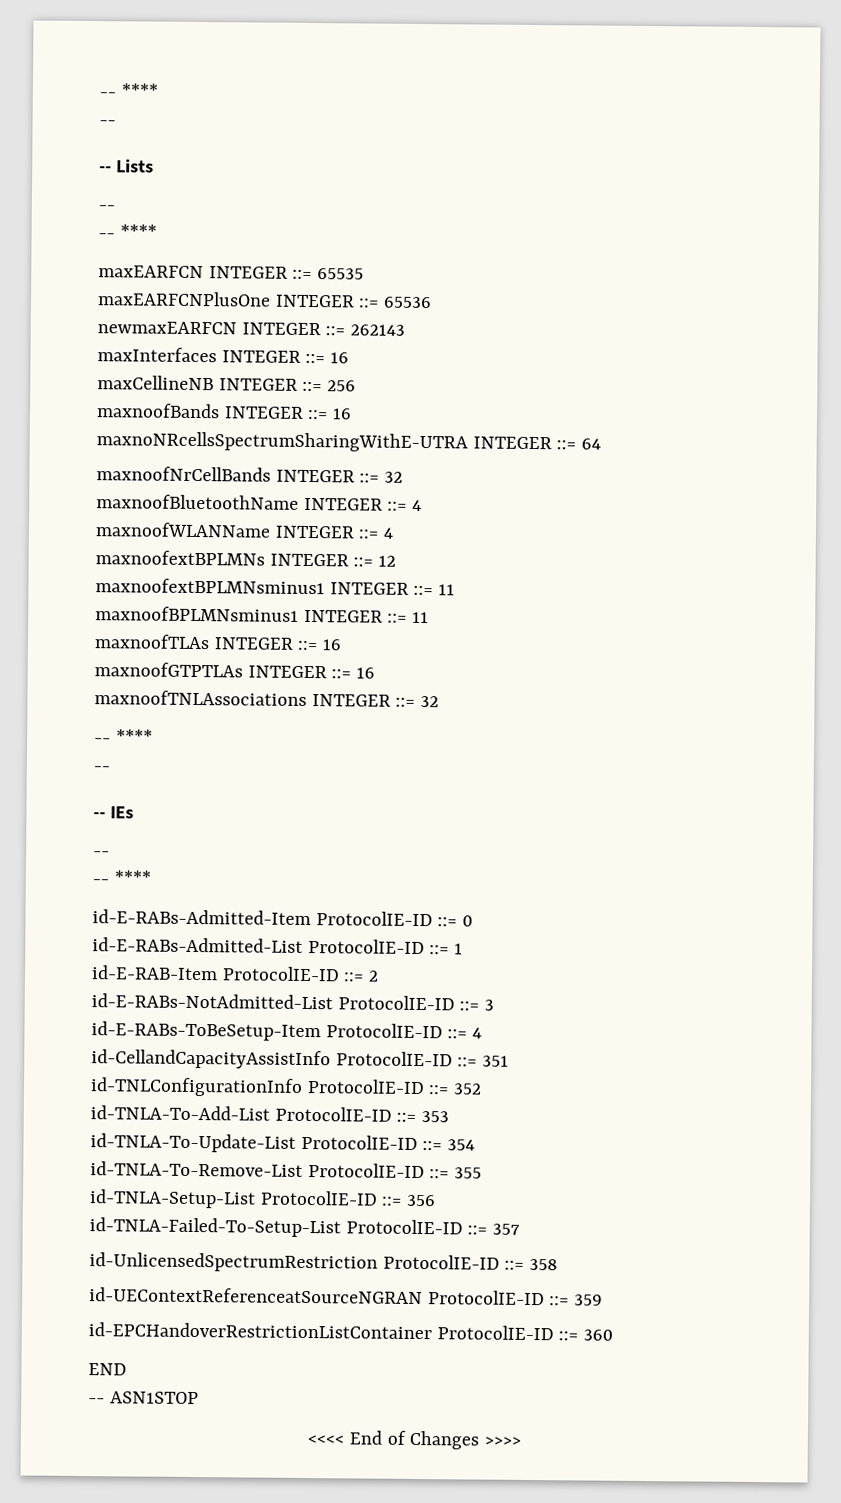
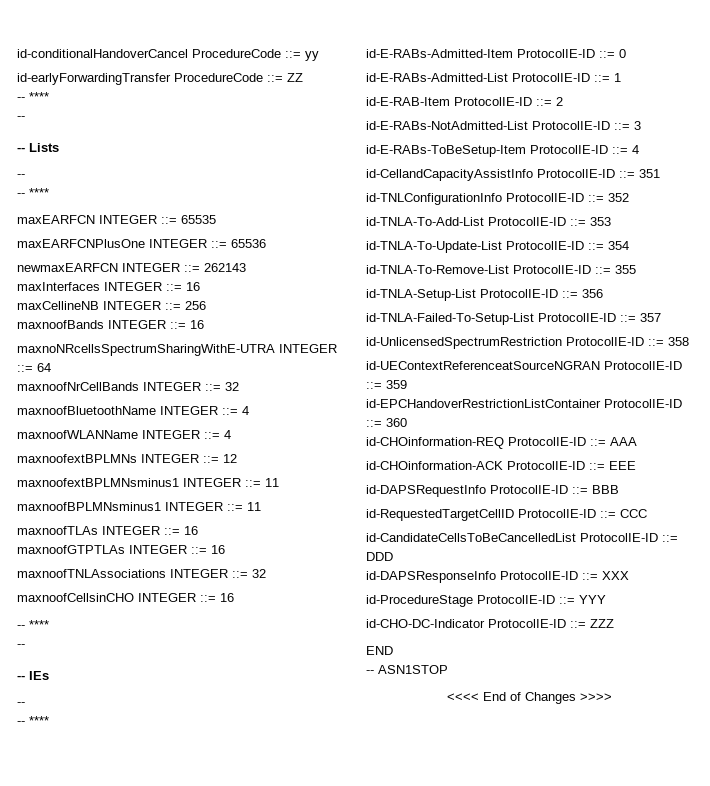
+ id-conditionalHandoverCancel ProcedureCode ::= yy
+ id-earlyForwardingTransfer ProcedureCode ::= ZZ
+ maxnoofCellsinCHO INTEGER ::= 16
+ id-CHOinformation-REQ ProtocolIE-ID ::= AAA
+ id-CHOinformation-ACK ProtocolIE-ID ::= EEE
+ id-DAPSRequestInfo ProtocolIE-ID ::= BBB
+ id-RequestedTargetCellID ProtocolIE-ID ::= CCC
+ id-CandidateCellsToBeCancelledList ProtocolIE-ID ::= DDD
+ id-DAPSResponseInfo ProtocolIE-ID ::= XXX
+ id-ProcedureStage ProtocolIE-ID ::= YYY
+ id-CHO-DC-Indicator ProtocolIE-ID ::= ZZZ

